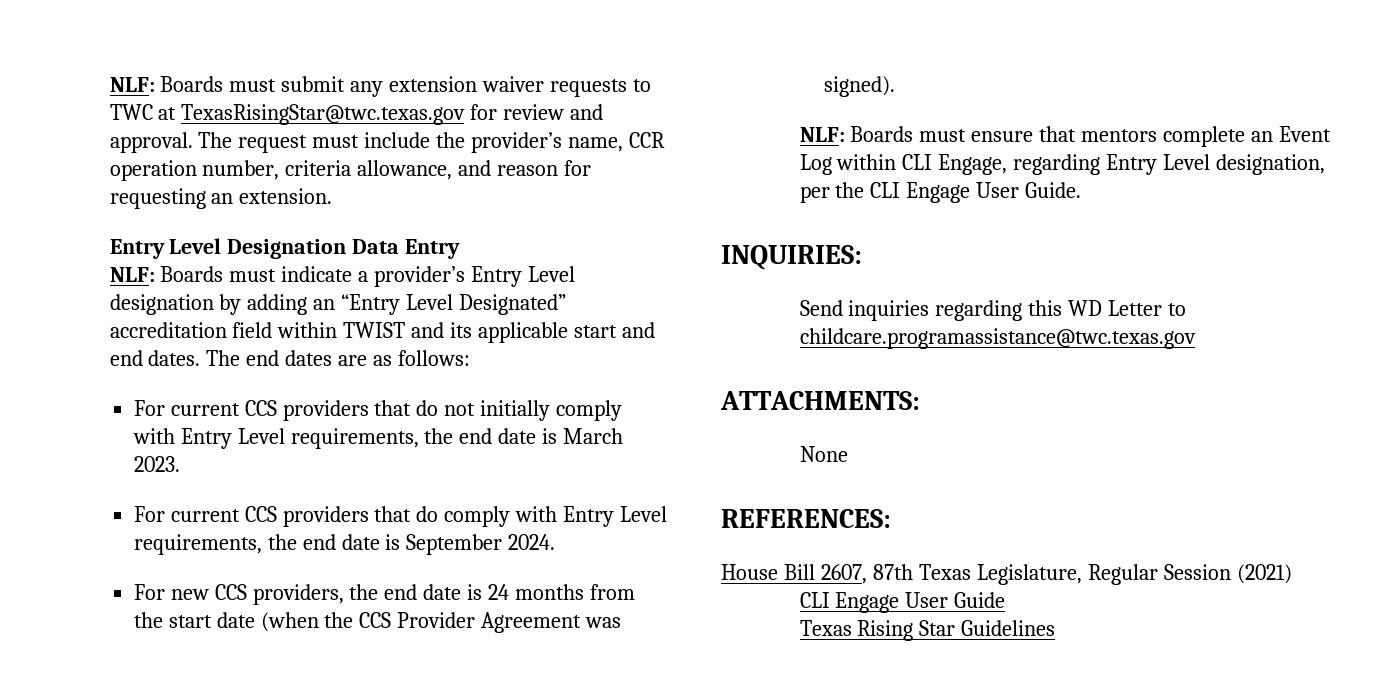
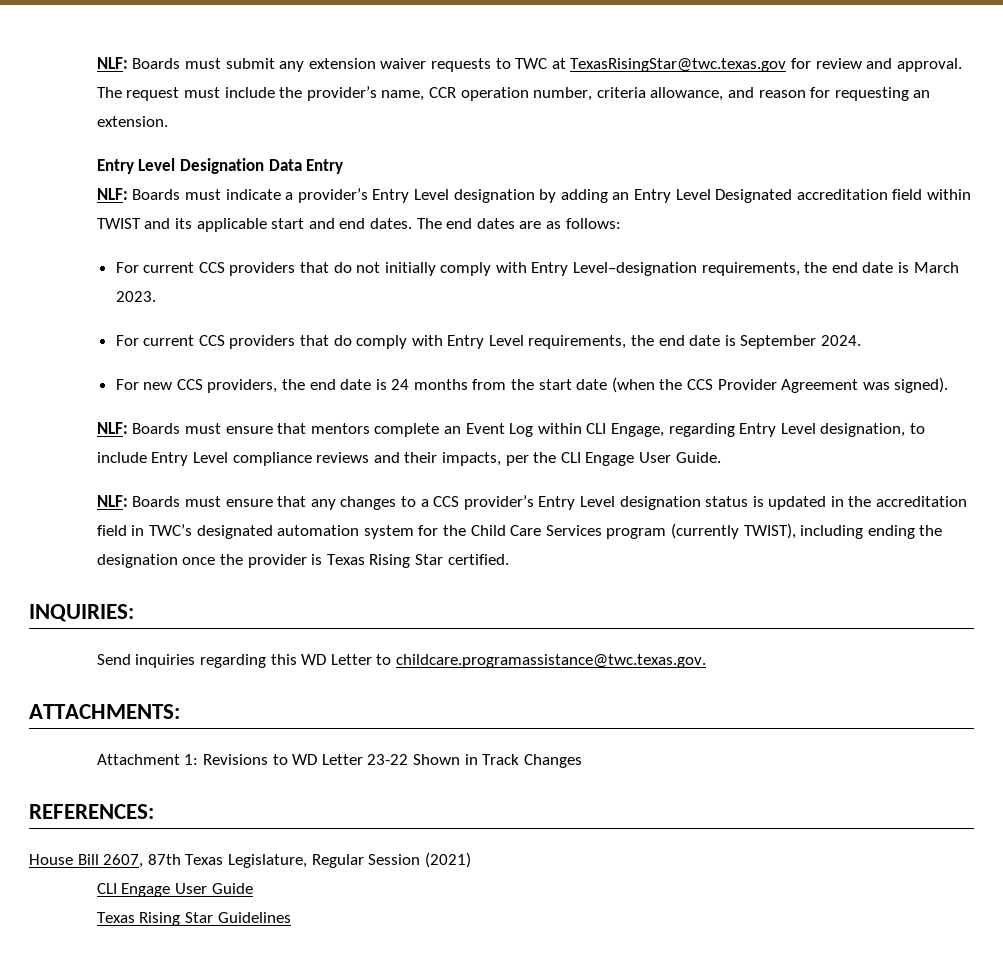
- NLF: Boards must indicate a provider’s Entry Level designation by adding an “Entry Level Designated” accreditation field within TWIST and its applicable start and end dates.
+ NLF: Boards must indicate a provider’s Entry Level designation by adding an Entry Level Designated accreditation field within TWIST and its applicable start and end dates.
- For current CCS providers that do not initially comply with Entry Level requirements, the end date is March 2023.
+ For current CCS providers that do not initially comply with Entry Level–designation requirements, the end date is March 2023.
- NLF: Boards must ensure that mentors complete an Event Log within CLI Engage, regarding Entry Level designation, per the CLI Engage User Guide.
+ NLF: Boards must ensure that mentors complete an Event Log within CLI Engage, regarding Entry Level designation, to include Entry Level compliance reviews and their impacts, per the CLI Engage User Guide.
+ NLF: Boards must ensure that any changes to a CCS provider’s Entry Level designation status is updated in the accreditation field in TWC’s designated automation system for the Child Care Services program (currently TWIST), including ending the designation once the provider is Texas Rising Star certified.
- Send inquiries regarding this WD Letter to childcare.programassistance@twc.texas.gov
+ Send inquiries regarding this WD Letter to childcare.programassistance@twc.texas.gov.
- None
+ Attachment 1: Revisions to WD Letter 23-22 Shown in Track Changes

